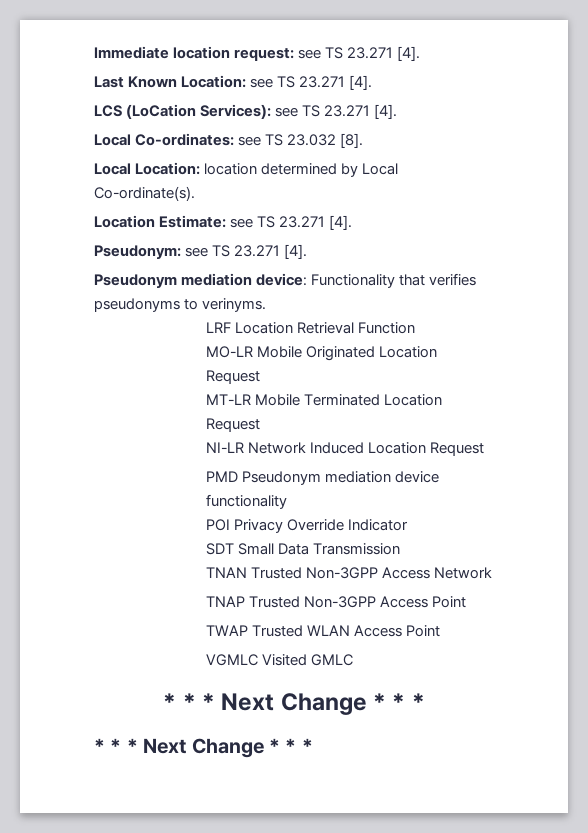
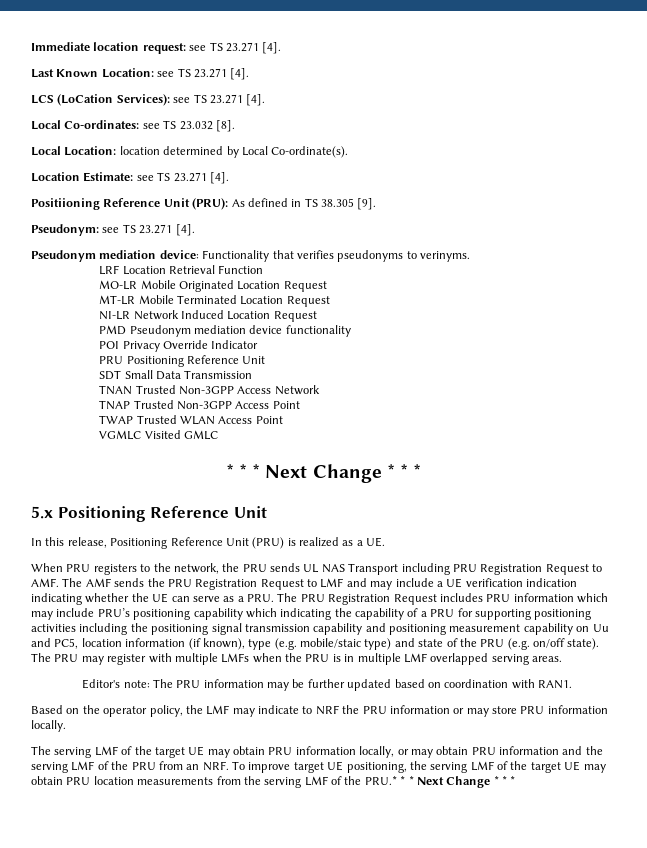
+ Positiioning Reference Unit (PRU): As defined in TS 38.305 [9].
+ PRU Positioning Reference Unit
  VGMLC Visited GMLC
  * * * Next Change * * *
- * * * Next Change * * *
+ 5.x Positioning Reference Unit
+ In this release, Positioning Reference Unit (PRU) is realized as a UE.
+ When PRU registers to the network, the PRU sends UL NAS Transport including PRU Registration Request to AMF. The AMF sends the PRU Registration Request to LMF and may include a UE verification indication indicating whether the UE can serve as a PRU. The PRU Registration Request includes PRU information which may include PRU’s positioning capability which indicating the capability of a PRU for supporting positioning activities including the positioning signal transmission capability and positioning measurement capability on Uu and PC5, location information (if known), type (e.g. mobile/staic type) and state of the PRU (e.g. on/off state). The PRU may register with multiple LMFs when the PRU is in multiple LMF overlapped serving areas.
+ Editor's note: The PRU information may be further updated based on coordination with RAN1.
+ Based on the operator policy, the LMF may indicate to NRF the PRU information or may store PRU information locally.
+ The serving LMF of the target UE may obtain PRU information locally, or may obtain PRU information and the serving LMF of the PRU from an NRF. To improve target UE positioning, the serving LMF of the target UE may obtain PRU location measurements from the serving LMF of the PRU.* * * Next Change * * *

